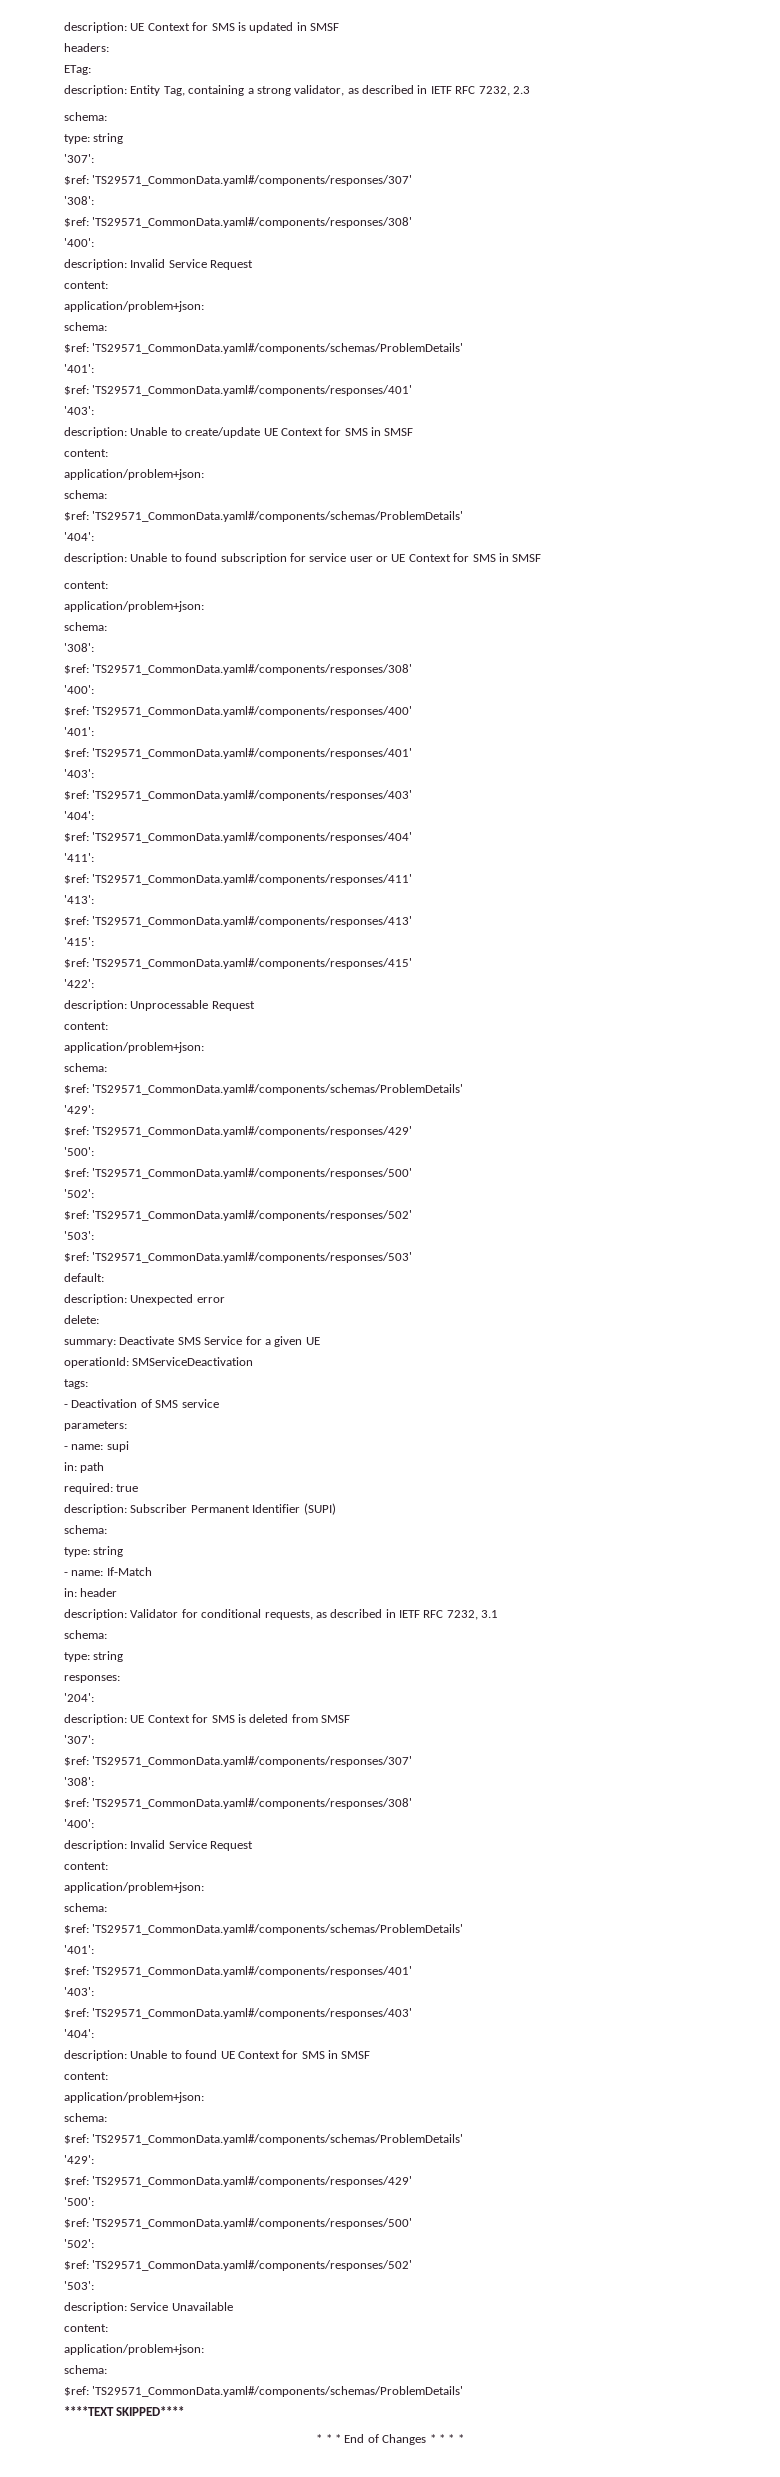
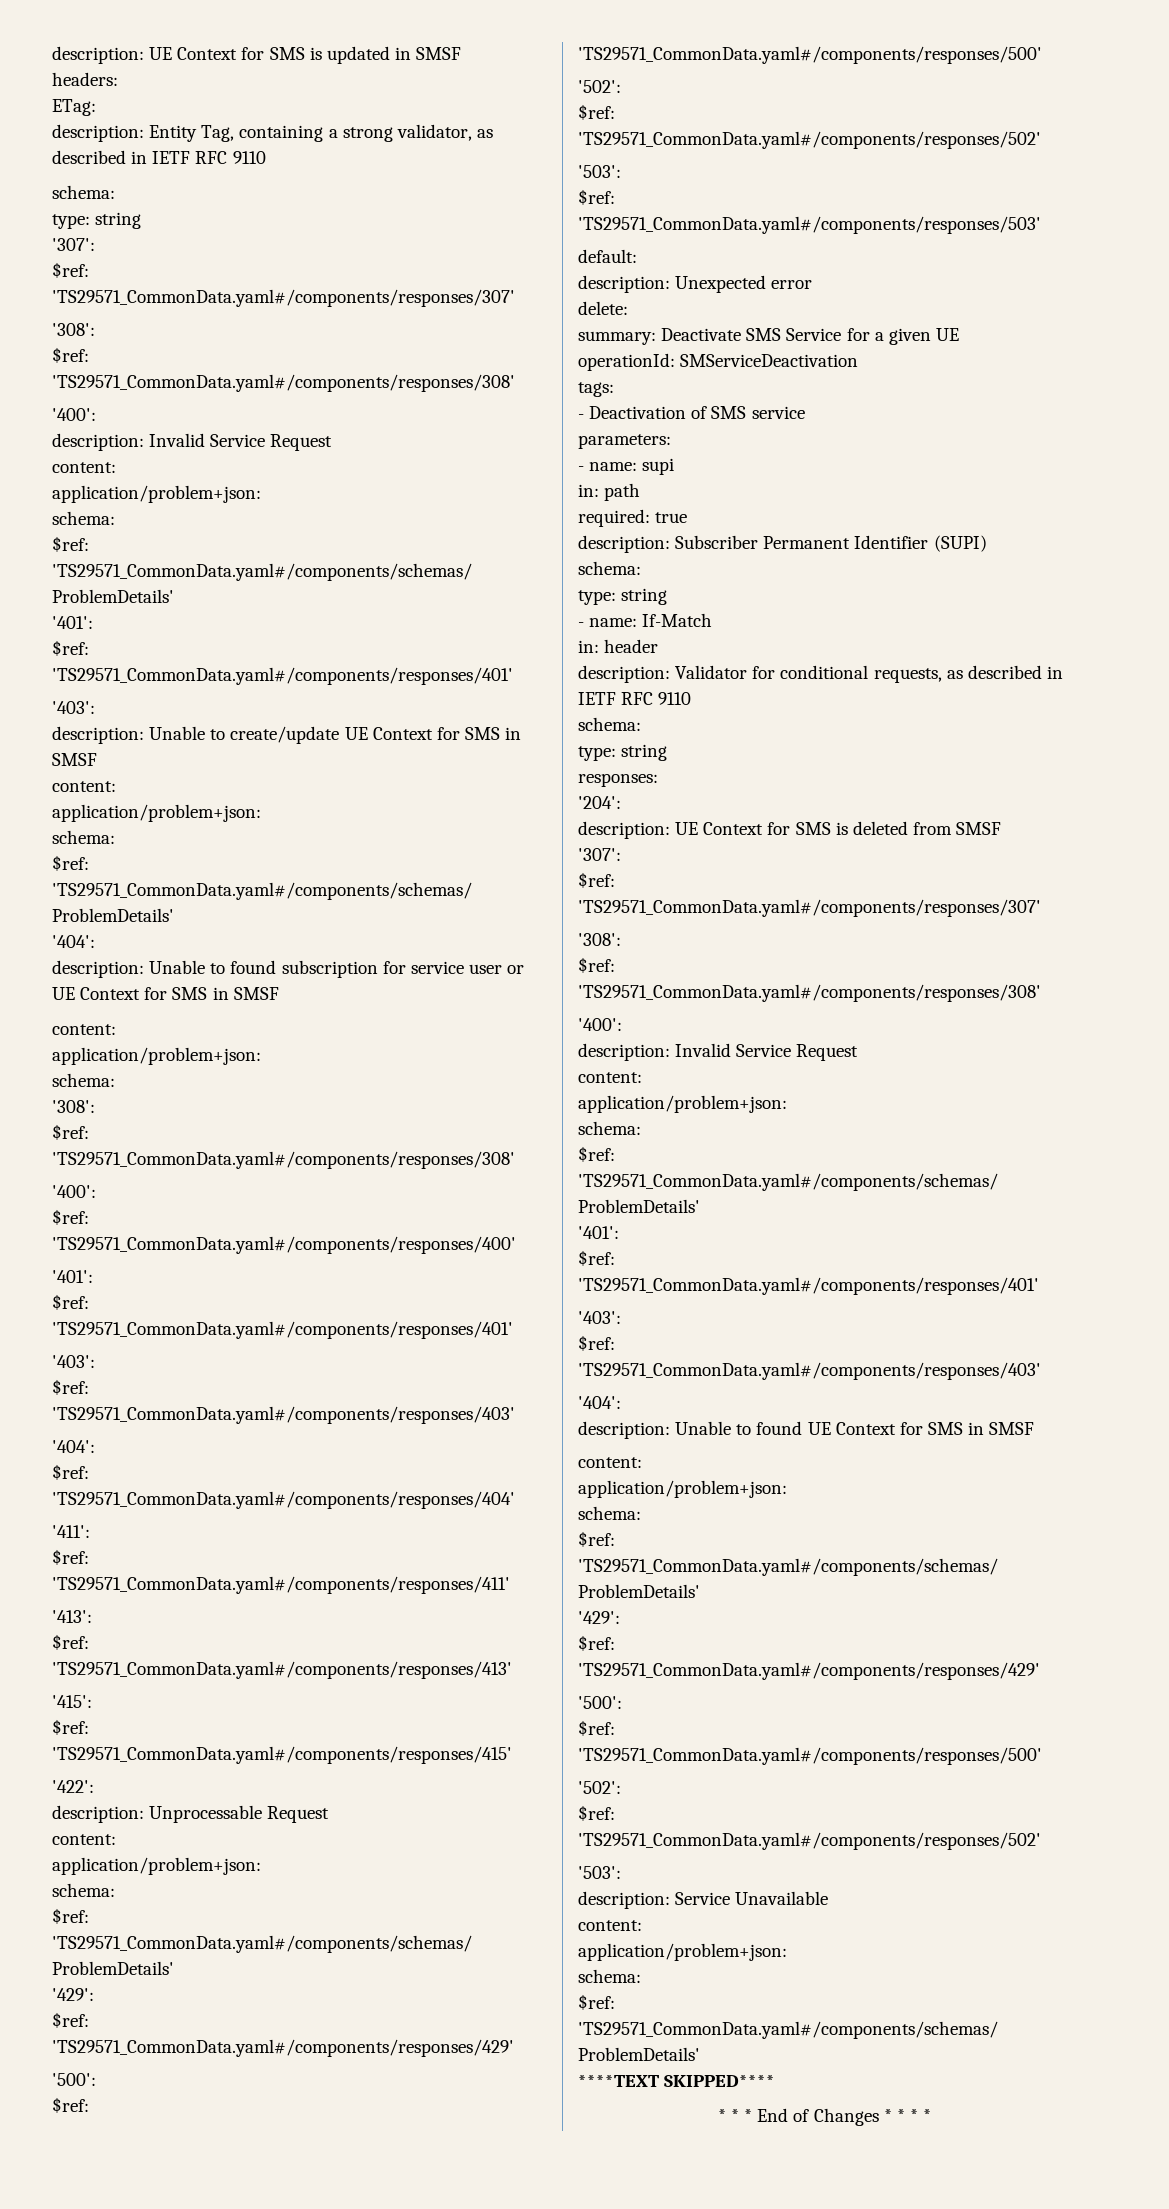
- description: Entity Tag, containing a strong validator, as described in IETF RFC 7232, 2.3
+ description: Entity Tag, containing a strong validator, as described in IETF RFC 9110
- description: Validator for conditional requests, as described in IETF RFC 7232, 3.1
+ description: Validator for conditional requests, as described in IETF RFC 9110

